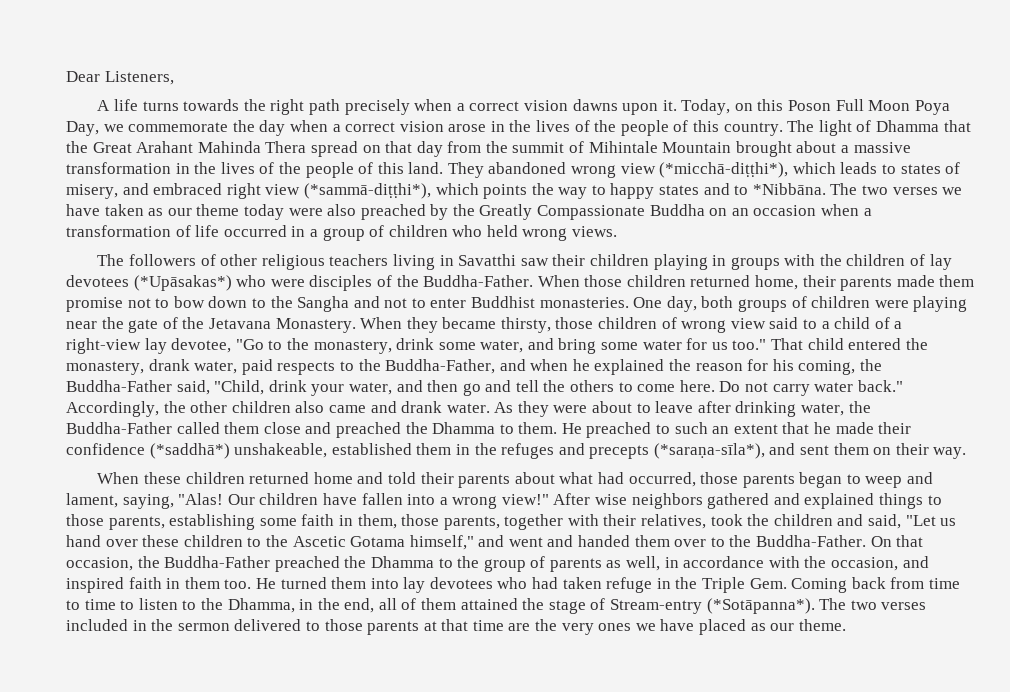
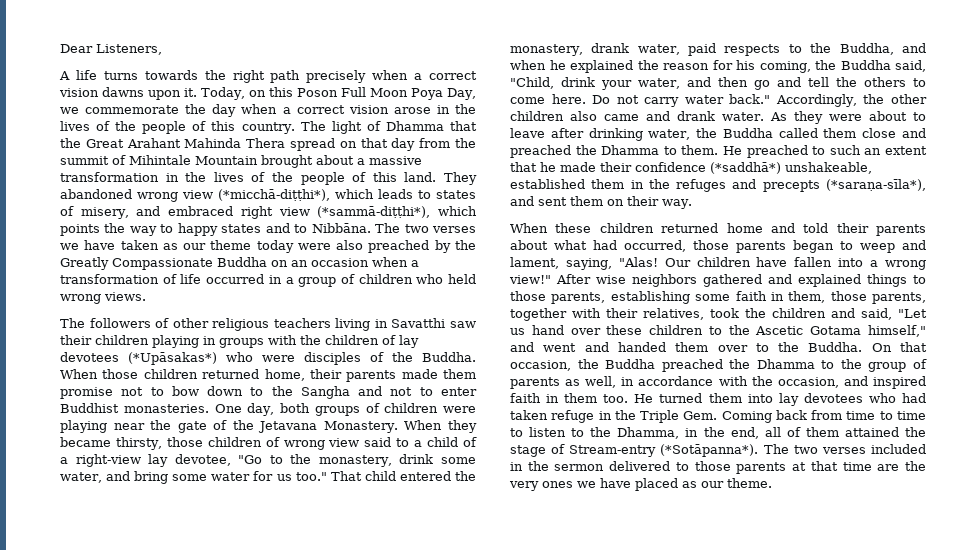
- They abandoned wrong view (*micchā-diṭṭhi*), which leads to states of misery, and embraced right view (*sammā-diṭṭhi*), which points the way to happy states and to *Nibbāna.
+ They abandoned wrong view (*micchā-diṭṭhi*), which leads to states of misery, and embraced right view (*sammā-diṭṭhi*), which points the way to happy states and to Nibbāna.
- The followers of other religious teachers living in Savatthi saw their children playing in groups with the children of lay devotees (*Upāsakas*) who were disciples of the Buddha-Father.
+ The followers of other religious teachers living in Savatthi saw their children playing in groups with the children of lay devotees (*Upāsakas*) who were disciples of the Buddha.
- That child entered the monastery, drank water, paid respects to the Buddha-Father, and when he explained the reason for his coming, the Buddha-Father said, "Child, drink your water, and then go and tell the others to come here.
+ That child entered the monastery, drank water, paid respects to the Buddha, and when he explained the reason for his coming, the Buddha said, "Child, drink your water, and then go and tell the others to come here.
- As they were about to leave after drinking water, the Buddha-Father called them close and preached the Dhamma to them.
+ As they were about to leave after drinking water, the Buddha called them close and preached the Dhamma to them.
- After wise neighbors gathered and explained things to those parents, establishing some faith in them, those parents, together with their relatives, took the children and said, "Let us hand over these children to the Ascetic Gotama himself," and went and handed them over to the Buddha-Father.
+ After wise neighbors gathered and explained things to those parents, establishing some faith in them, those parents, together with their relatives, took the children and said, "Let us hand over these children to the Ascetic Gotama himself," and went and handed them over to the Buddha.
- On that occasion, the Buddha-Father preached the Dhamma to the group of parents as well, in accordance with the occasion, and inspired faith in them too.
+ On that occasion, the Buddha preached the Dhamma to the group of parents as well, in accordance with the occasion, and inspired faith in them too.

